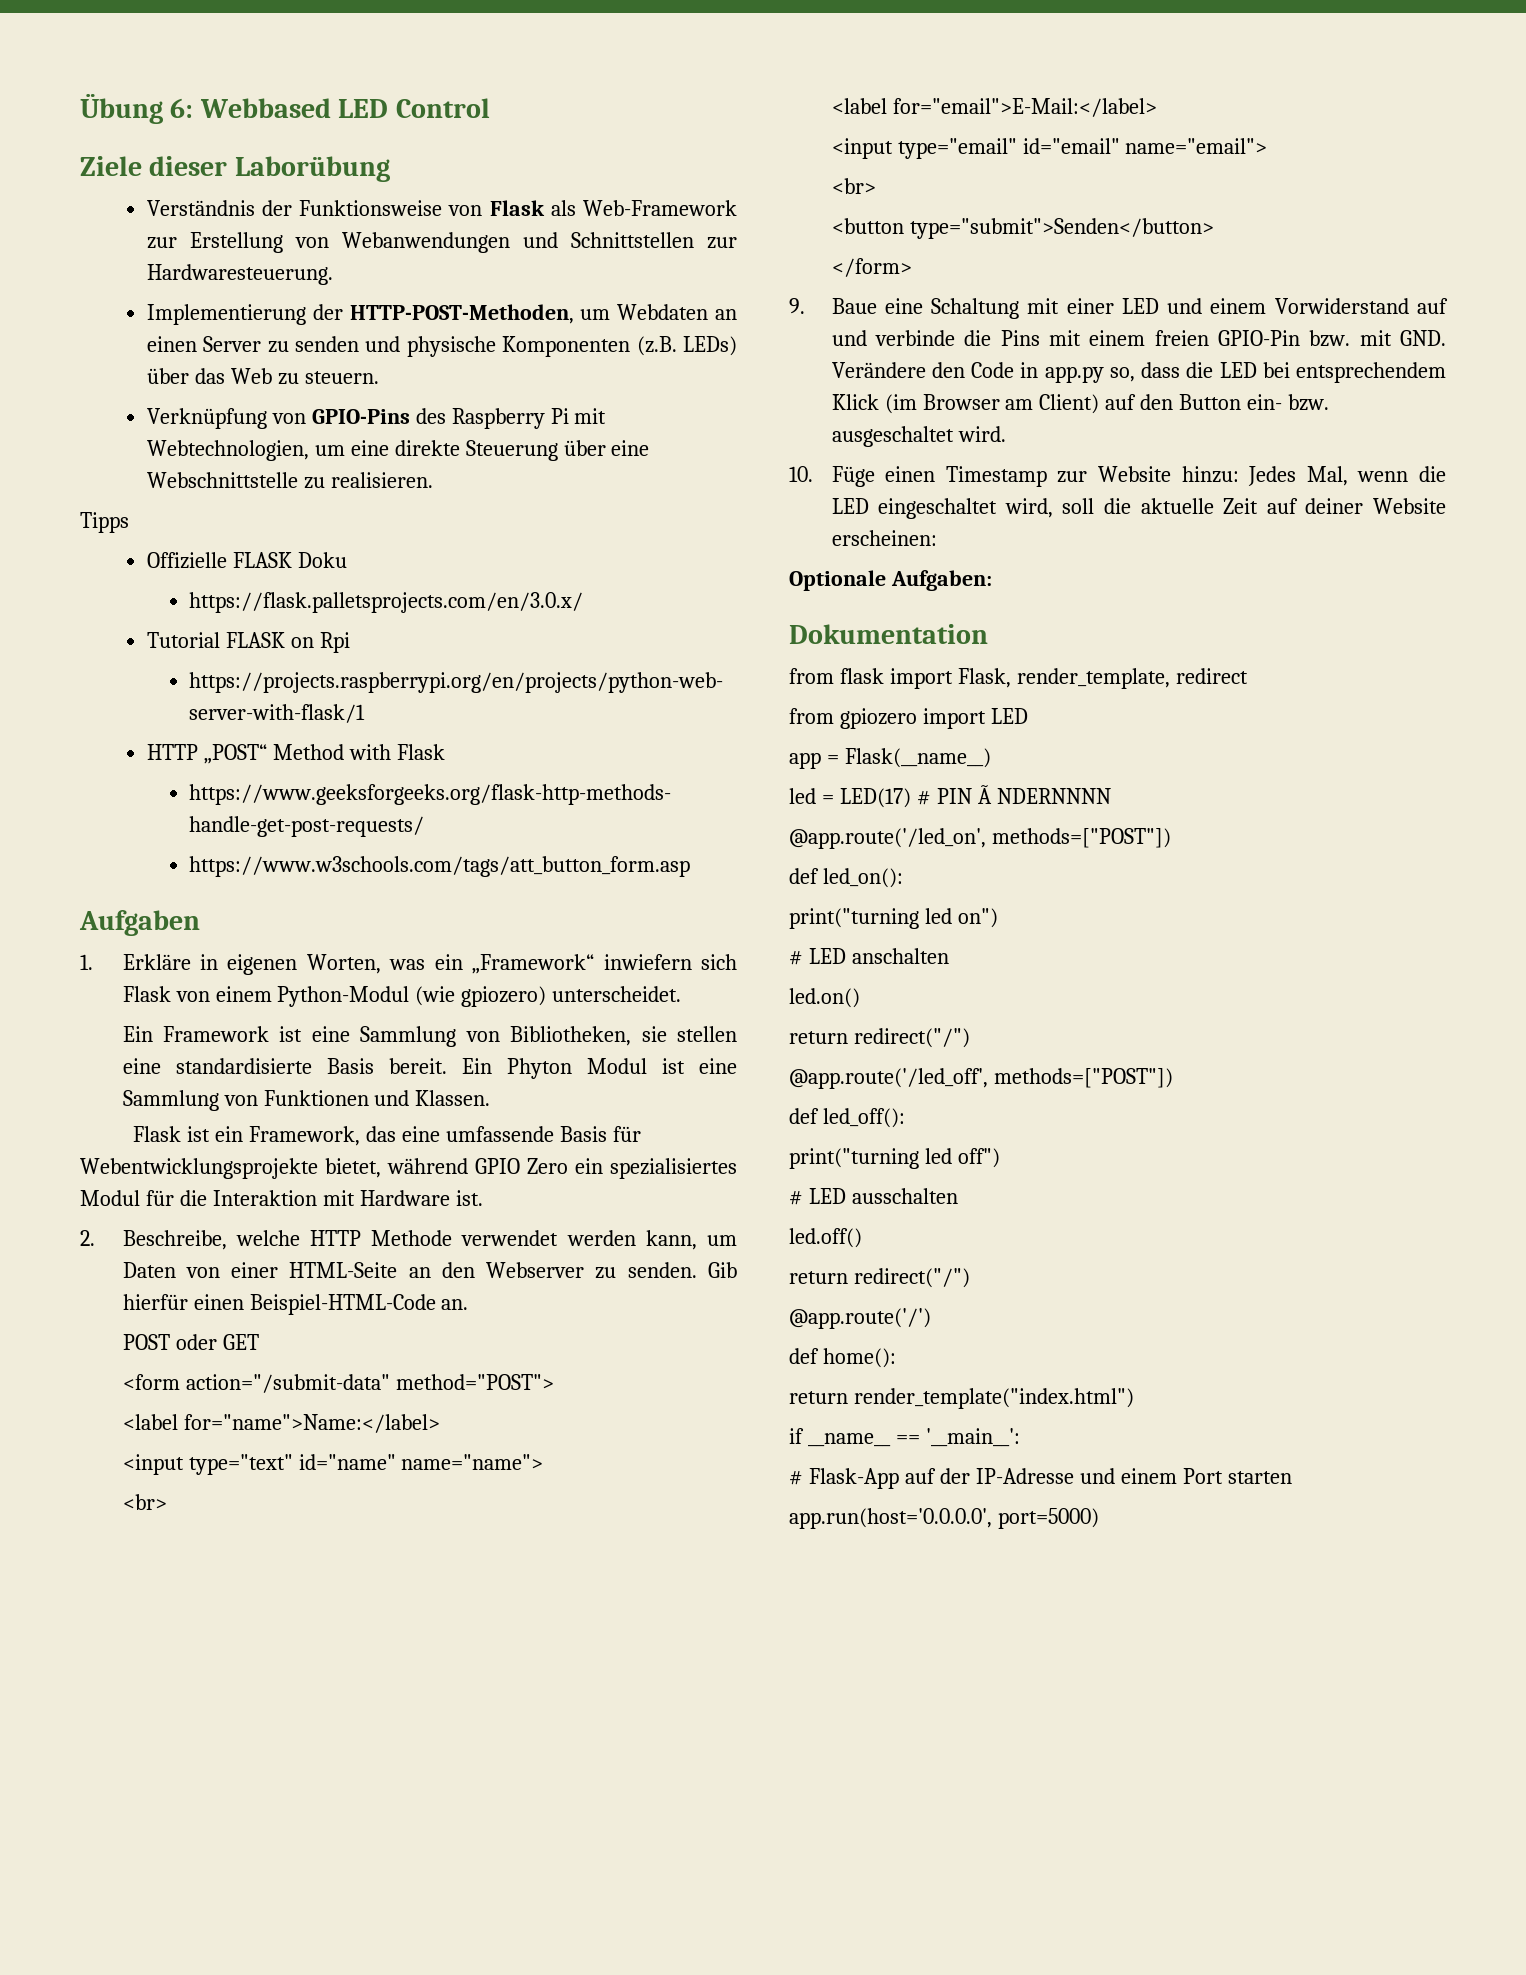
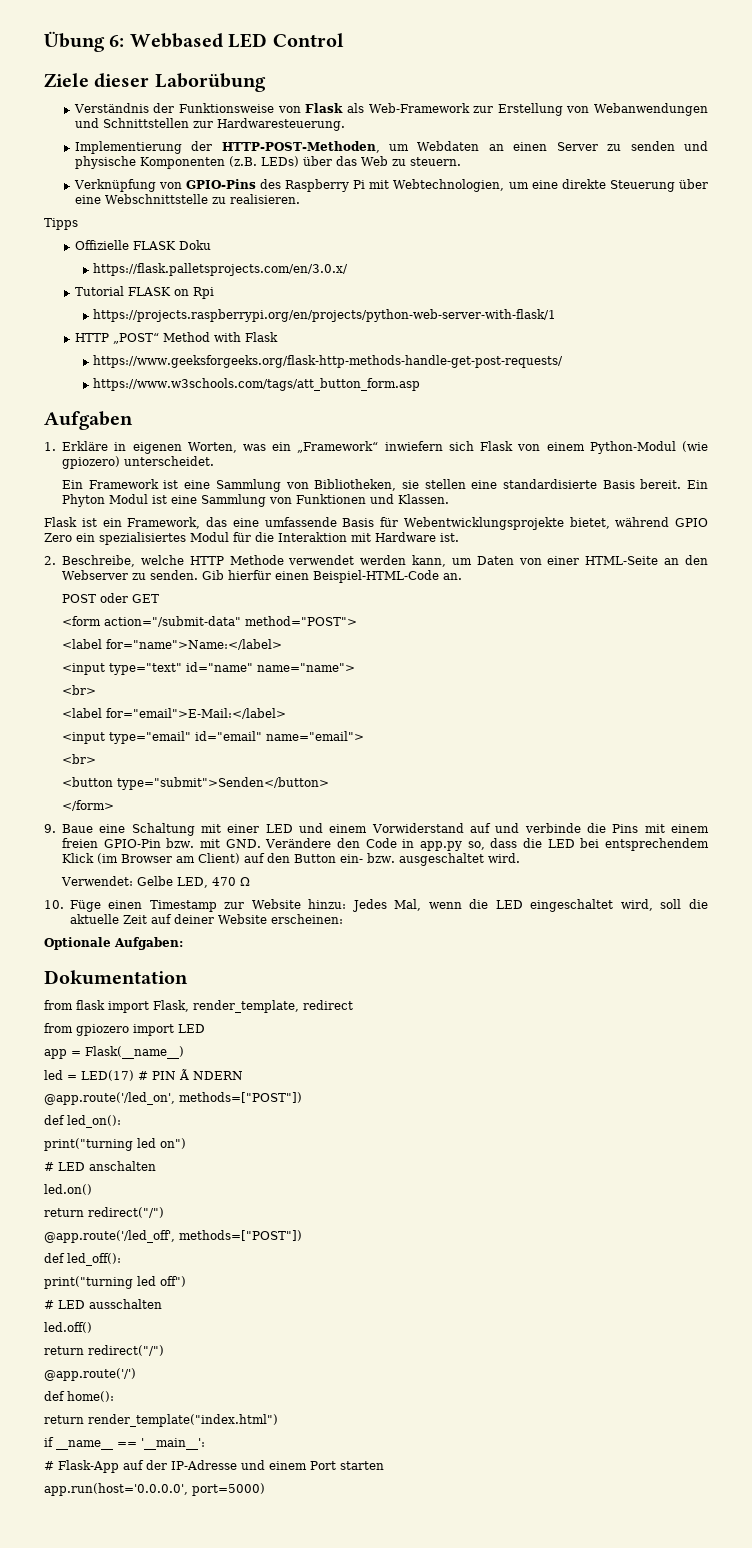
+ Verwendet: Gelbe LED, 470 Ω
- led = LED(17) # PIN Ã NDERNNNN
+ led = LED(17) # PIN Ã NDERN

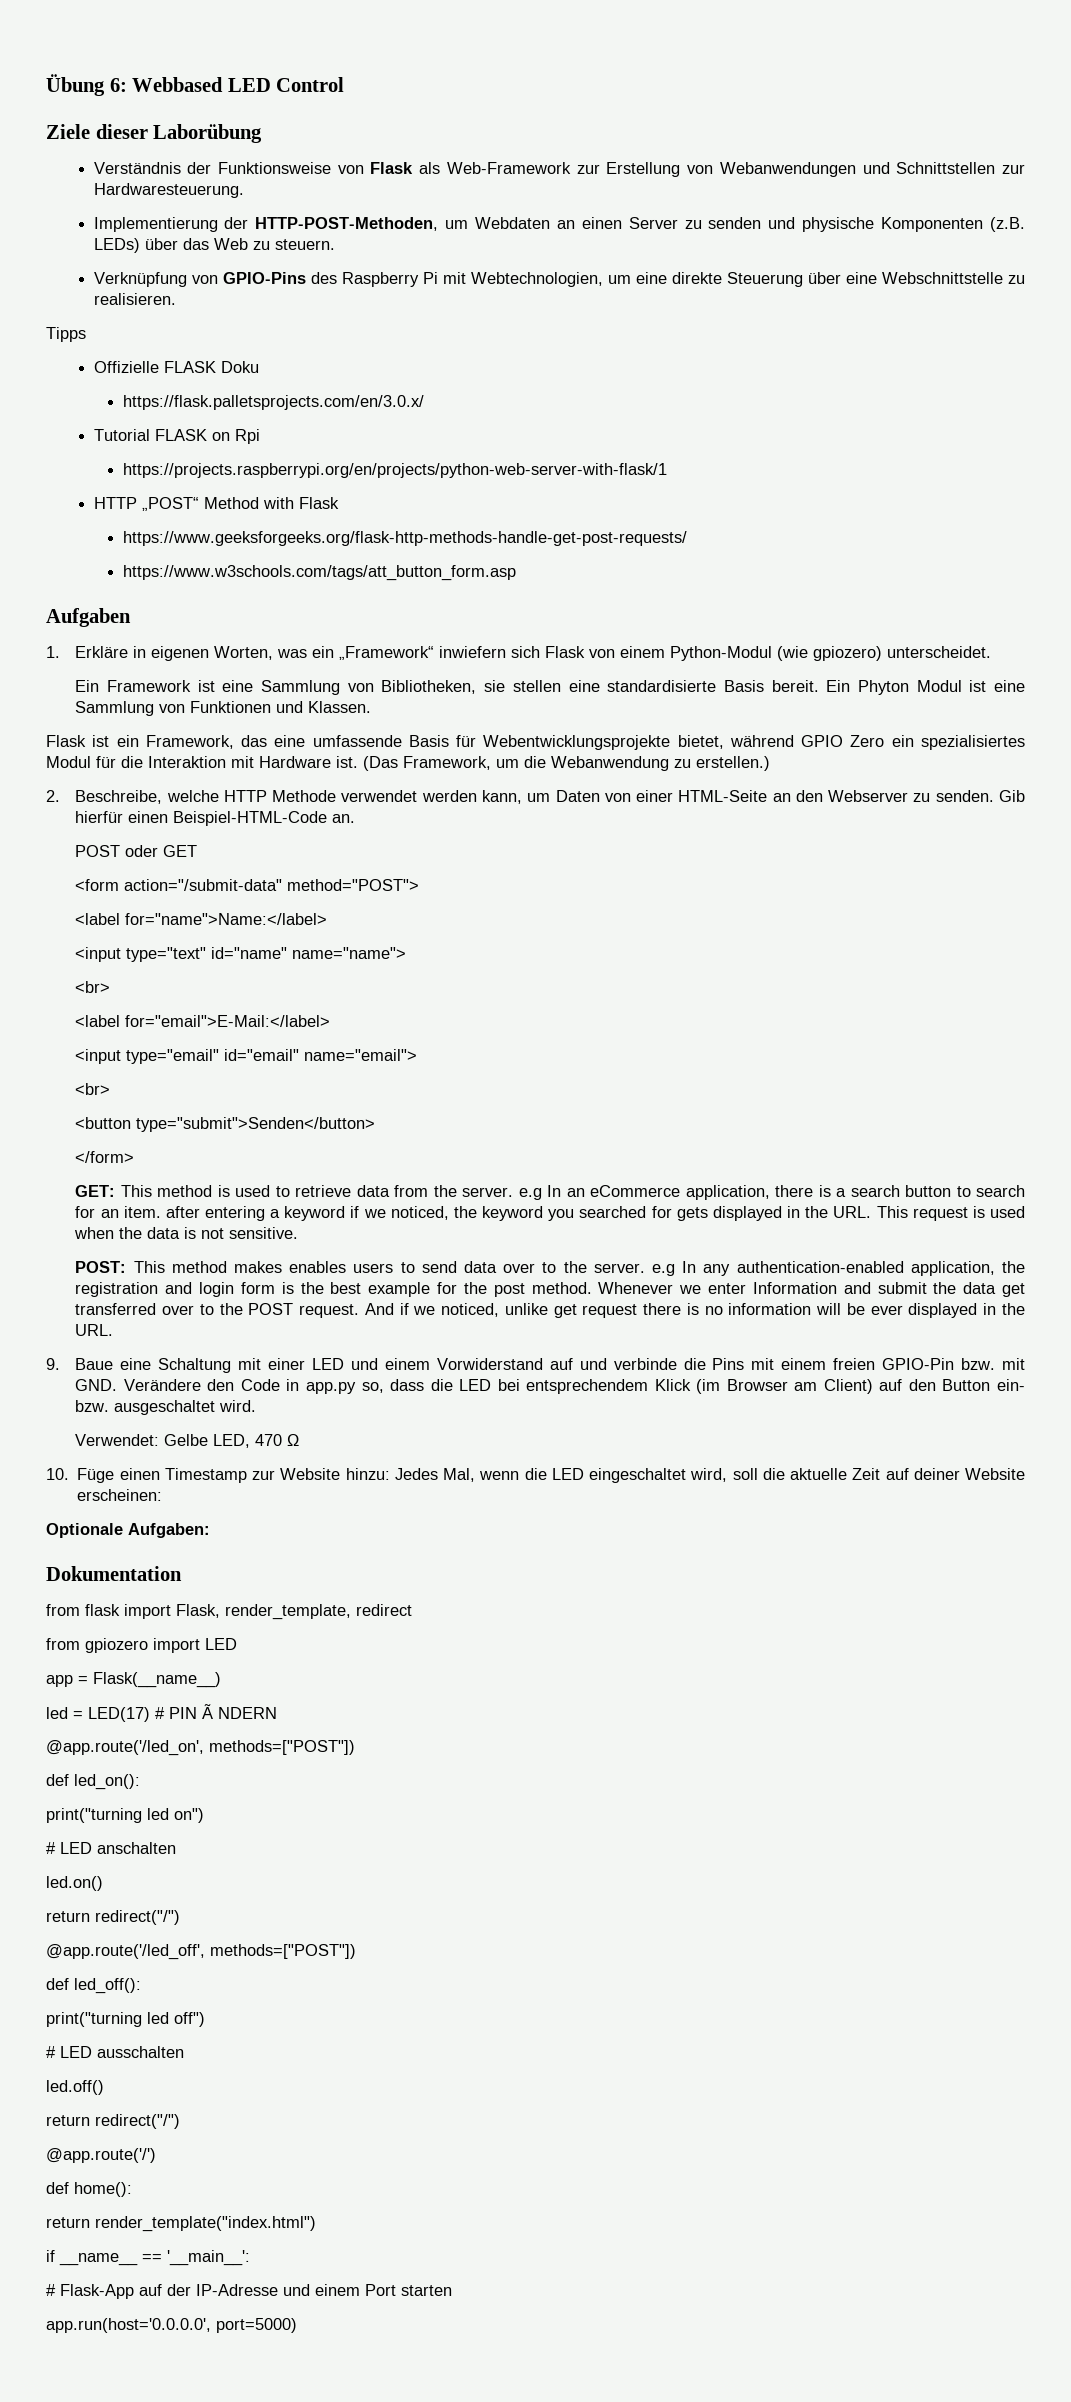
+ (Das Framework, um die Webanwendung zu erstellen.)
+ GET: This method is used to retrieve data from the server. e.g In an eCommerce application, there is a search button to search for an item. after entering a keyword if we noticed, the keyword you searched for gets displayed in the URL. This request is used when the data is not sensitive.
+ POST: This method makes enables users to send data over to the server. e.g In any authentication-enabled application, the registration and login form is the best example for the post method. Whenever we enter Information and submit the data get transferred over to the POST request. And if we noticed, unlike get request there is no information will be ever displayed in the URL.

